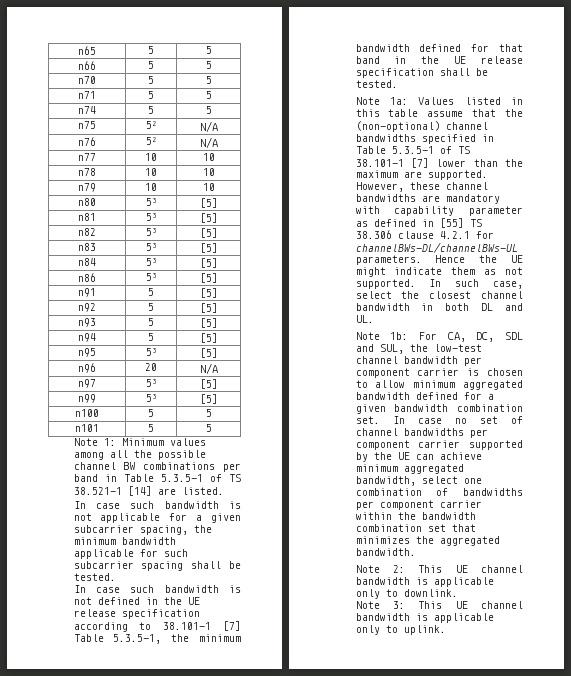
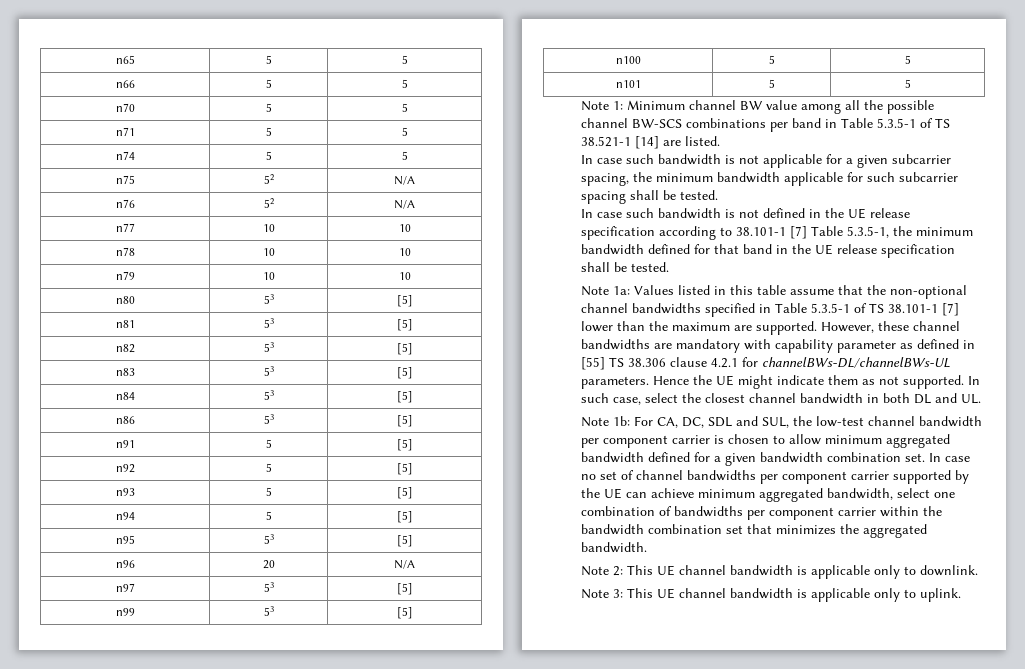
- Note 1: Minimum values among all the possible channel BW combinations per band in Table 5.3.5-1 of TS 38.521-1 [14] are listed.
+ Note 1: Minimum channel BW value among all the possible channel BW-SCS combinations per band in Table 5.3.5-1 of TS 38.521-1 [14] are listed.
- Note 1a: Values listed in this table assume that the (non-optional) channel bandwidths specified in Table 5.3.5-1 of TS 38.101-1 [7] lower than the maximum are supported.
+ Note 1a: Values listed in this table assume that the non-optional channel bandwidths specified in Table 5.3.5-1 of TS 38.101-1 [7] lower than the maximum are supported.

